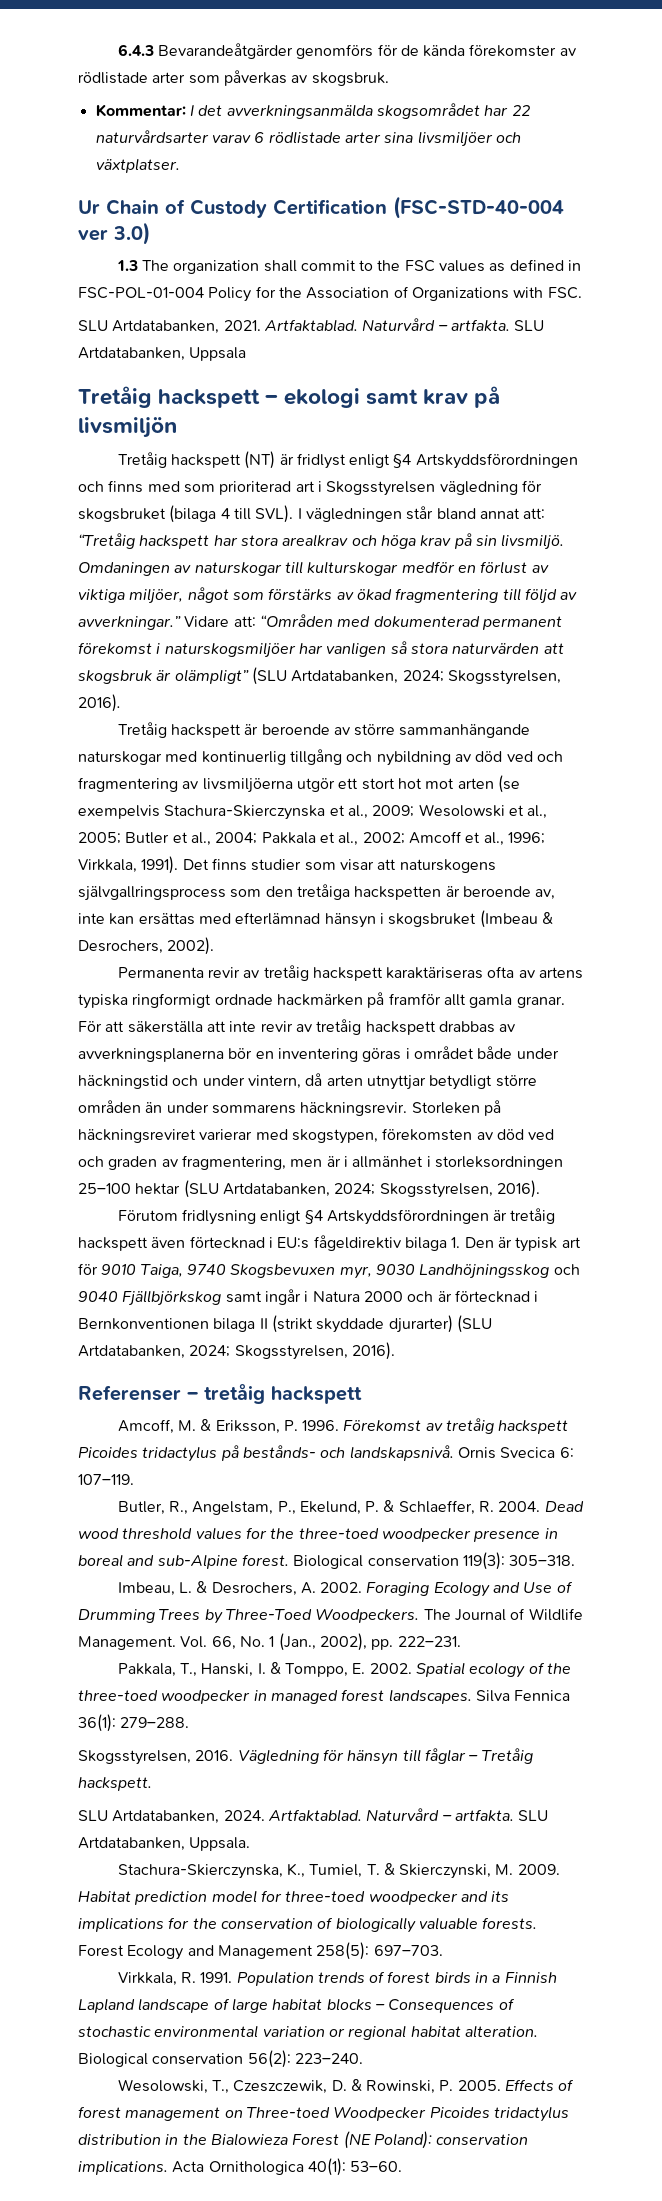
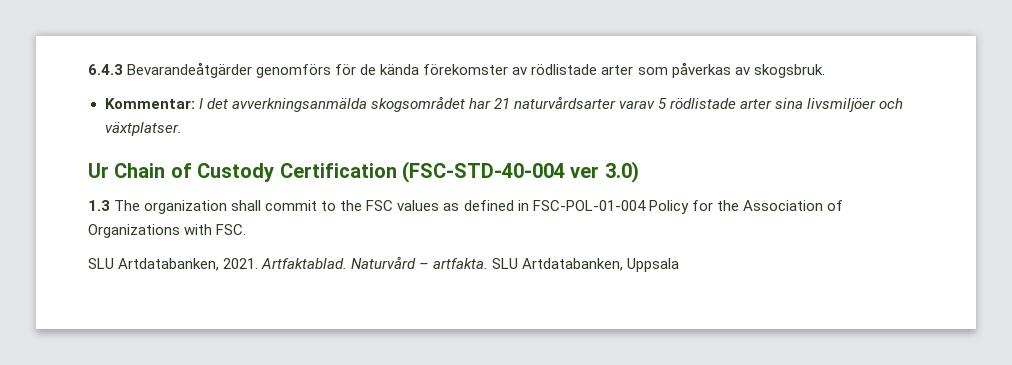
- Kommentar: I det avverkningsanmälda skogsområdet har 22 naturvårdsarter varav 6 rödlistade arter sina livsmiljöer och växtplatser.
+ Kommentar: I det avverkningsanmälda skogsområdet har 21 naturvårdsarter varav 5 rödlistade arter sina livsmiljöer och växtplatser.
- Tretåig hackspett – ekologi samt krav på livsmiljön
- Tretåig hackspett (NT) är fridlyst enligt §4 Artskyddsförordningen och finns med som prioriterad art i Skogsstyrelsen vägledning för skogsbruket (bilaga 4 till SVL). I vägledningen står bland annat att: “Tretåig hackspett har stora arealkrav och höga krav på sin livsmiljö. Omdaningen av naturskogar till kulturskogar medför en förlust av viktiga miljöer, något som förstärks av ökad fragmentering till följd av avverkningar.” Vidare att: “Områden med dokumenterad permanent förekomst i naturskogsmiljöer har vanligen så stora naturvärden att skogsbruk är olämpligt” (SLU Artdatabanken, 2024; Skogsstyrelsen, 2016).
- Tretåig hackspett är beroende av större sammanhängande naturskogar med kontinuerlig tillgång och nybildning av död ved och fragmentering av livsmiljöerna utgör ett stort hot mot arten (se exempelvis Stachura-Skierczynska et al., 2009; Wesolowski et al., 2005; Butler et al., 2004; Pakkala et al., 2002; Amcoff et al., 1996; Virkkala, 1991). Det finns studier som visar att naturskogens självgallringsprocess som den tretåiga hackspetten är beroende av, inte kan ersättas med efterlämnad hänsyn i skogsbruket (Imbeau & Desrochers, 2002).
- Permanenta revir av tretåig hackspett karaktäriseras ofta av artens typiska ringformigt ordnade hackmärken på framför allt gamla granar. För att säkerställa att inte revir av tretåig hackspett drabbas av avverkningsplanerna bör en inventering göras i området både under häckningstid och under vintern, då arten utnyttjar betydligt större områden än under sommarens häckningsrevir. Storleken på häckningsreviret varierar med skogstypen, förekomsten av död ved och graden av fragmentering, men är i allmänhet i storleksordningen 25–100 hektar (SLU Artdatabanken, 2024; Skogsstyrelsen, 2016).
- Förutom fridlysning enligt §4 Artskyddsförordningen är tretåig hackspett även förtecknad i EU:s fågeldirektiv bilaga 1. Den är typisk art för 9010 Taiga, 9740 Skogsbevuxen myr, 9030 Landhöjningsskog och 9040 Fjällbjörkskog samt ingår i Natura 2000 och är förtecknad i Bernkonventionen bilaga II (strikt skyddade djurarter) (SLU Artdatabanken, 2024; Skogsstyrelsen, 2016).
- Referenser – tretåig hackspett
- Amcoff, M. & Eriksson, P. 1996. Förekomst av tretåig hackspett Picoides tridactylus på bestånds- och landskapsnivå. Ornis Svecica 6: 107–119.
- Butler, R., Angelstam, P., Ekelund, P. & Schlaeffer, R. 2004. Dead wood threshold values for the three-toed woodpecker presence in boreal and sub-Alpine forest. Biological conservation 119(3): 305–318.
- Imbeau, L. & Desrochers, A. 2002. Foraging Ecology and Use of Drumming Trees by Three-Toed Woodpeckers. The Journal of Wildlife Management. Vol. 66, No. 1 (Jan., 2002), pp. 222–231.
- Pakkala, T., Hanski, I. & Tomppo, E. 2002. Spatial ecology of the three-toed woodpecker in managed forest landscapes. Silva Fennica 36(1): 279–288.
- Skogsstyrelsen, 2016. Vägledning för hänsyn till fåglar – Tretåig hackspett.
- SLU Artdatabanken, 2024. Artfaktablad. Naturvård – artfakta. SLU Artdatabanken, Uppsala.
- Stachura-Skierczynska, K., Tumiel, T. & Skierczynski, M. 2009. Habitat prediction model for three-toed woodpecker and its implications for the conservation of biologically valuable forests. Forest Ecology and Management 258(5): 697–703.
- Virkkala, R. 1991. Population trends of forest birds in a Finnish Lapland landscape of large habitat blocks – Consequences of stochastic environmental variation or regional habitat alteration. Biological conservation 56(2): 223–240.
- Wesolowski, T., Czeszczewik, D. & Rowinski, P. 2005. Effects of forest management on Three-toed Woodpecker Picoides tridactylus distribution in the Bialowieza Forest (NE Poland): conservation implications. Acta Ornithologica 40(1): 53–60.

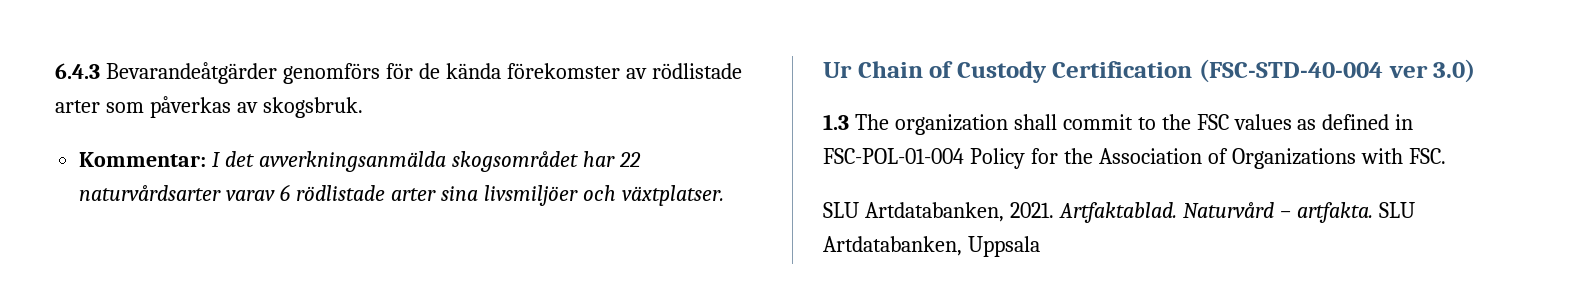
- Kommentar: I det avverkningsanmälda skogsområdet har 21 naturvårdsarter varav 5 rödlistade arter sina livsmiljöer och växtplatser.
+ Kommentar: I det avverkningsanmälda skogsområdet har 22 naturvårdsarter varav 6 rödlistade arter sina livsmiljöer och växtplatser.

